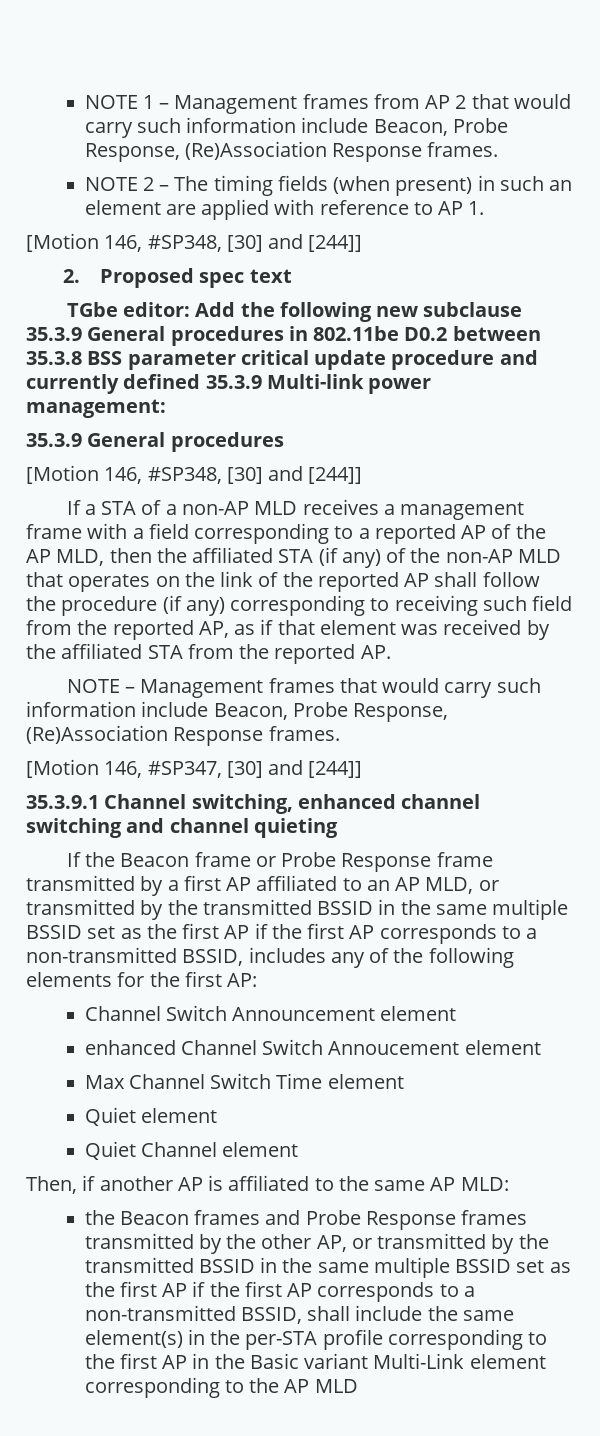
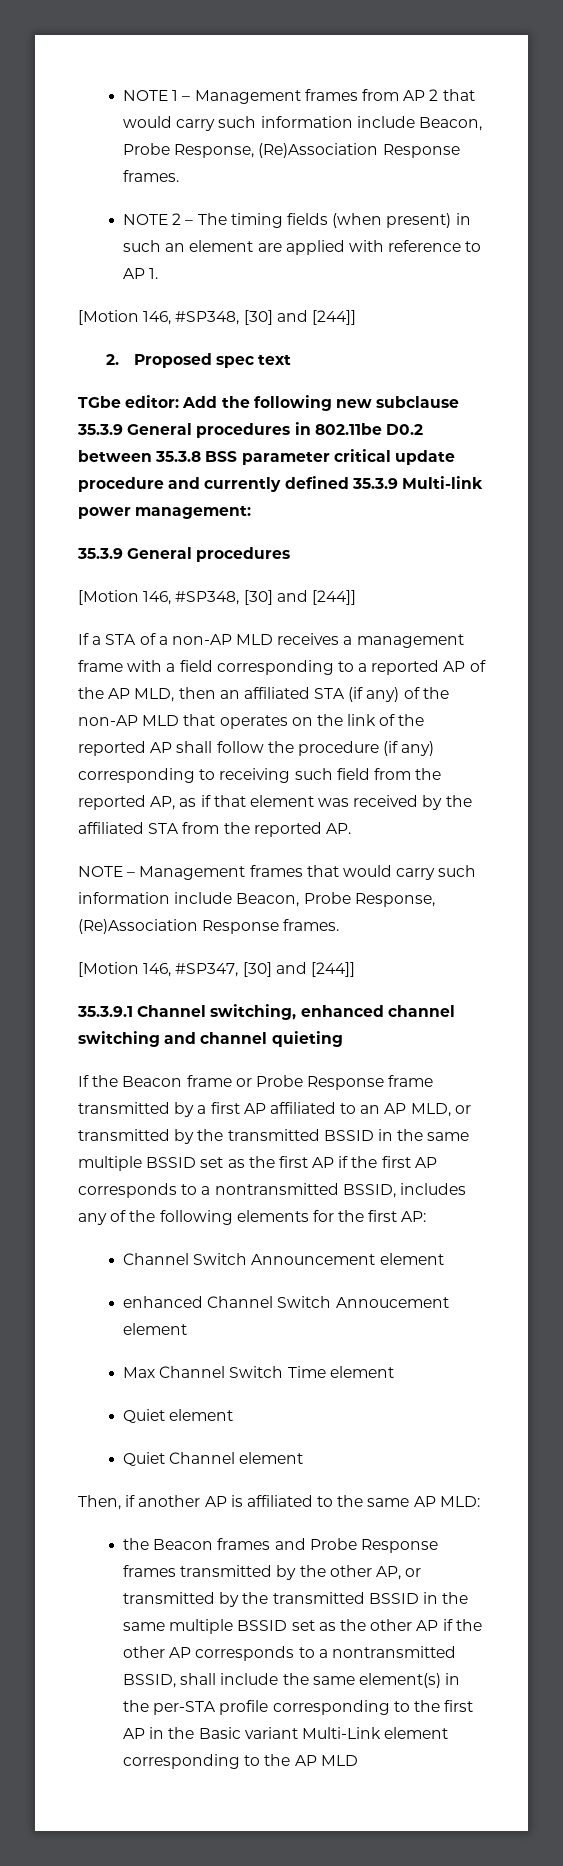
- If a STA of a non-AP MLD receives a management frame with a field corresponding to a reported AP of the AP MLD, then the affiliated STA (if any) of the non-AP MLD that operates on the link of the reported AP shall follow the procedure (if any) corresponding to receiving such field from the reported AP, as if that element was received by the affiliated STA from the reported AP.
+ If a STA of a non-AP MLD receives a management frame with a field corresponding to a reported AP of the AP MLD, then an affiliated STA (if any) of the non-AP MLD that operates on the link of the reported AP shall follow the procedure (if any) corresponding to receiving such field from the reported AP, as if that element was received by the affiliated STA from the reported AP.
- If the Beacon frame or Probe Response frame transmitted by a first AP affiliated to an AP MLD, or transmitted by the transmitted BSSID in the same multiple BSSID set as the first AP if the first AP corresponds to a non-transmitted BSSID, includes any of the following elements for the first AP:
+ If the Beacon frame or Probe Response frame transmitted by a first AP affiliated to an AP MLD, or transmitted by the transmitted BSSID in the same multiple BSSID set as the first AP if the first AP corresponds to a nontransmitted BSSID, includes any of the following elements for the first AP:
- the Beacon frames and Probe Response frames transmitted by the other AP, or transmitted by the transmitted BSSID in the same multiple BSSID set as the first AP if the first AP corresponds to a non-transmitted BSSID, shall include the same element(s) in the per-STA profile corresponding to the first AP in the Basic variant Multi-Link element corresponding to the AP MLD
+ the Beacon frames and Probe Response frames transmitted by the other AP, or transmitted by the transmitted BSSID in the same multiple BSSID set as the other AP if the other AP corresponds to a nontransmitted BSSID, shall include the same element(s) in the per-STA profile corresponding to the first AP in the Basic variant Multi-Link element corresponding to the AP MLD

